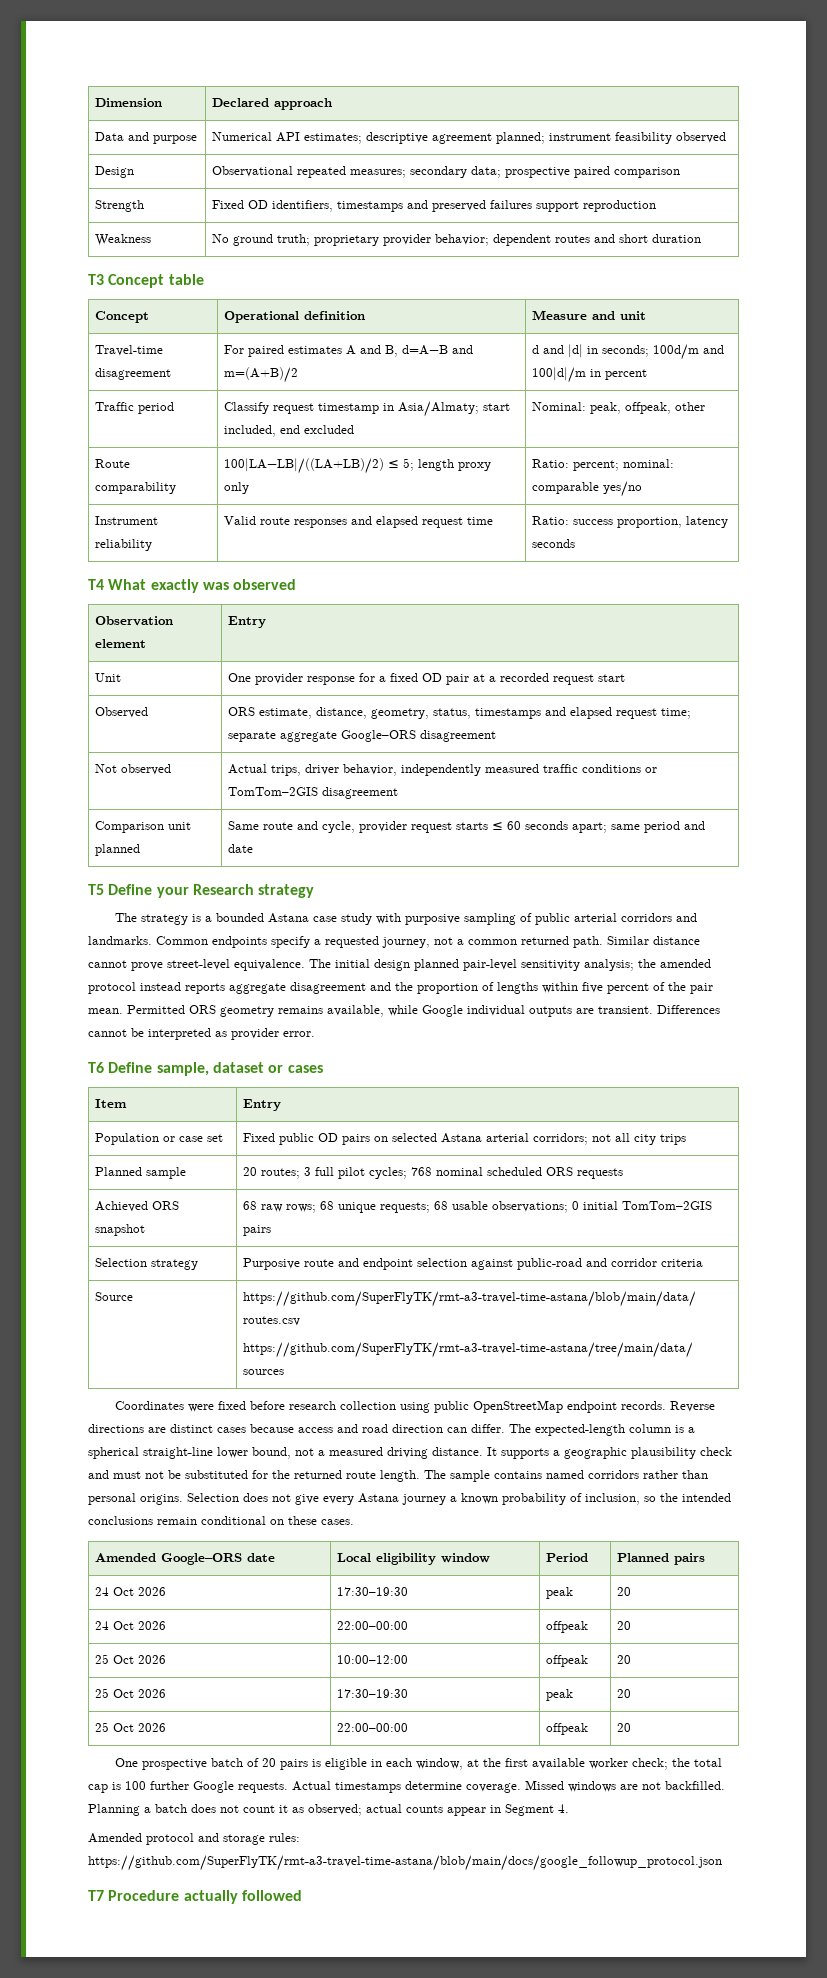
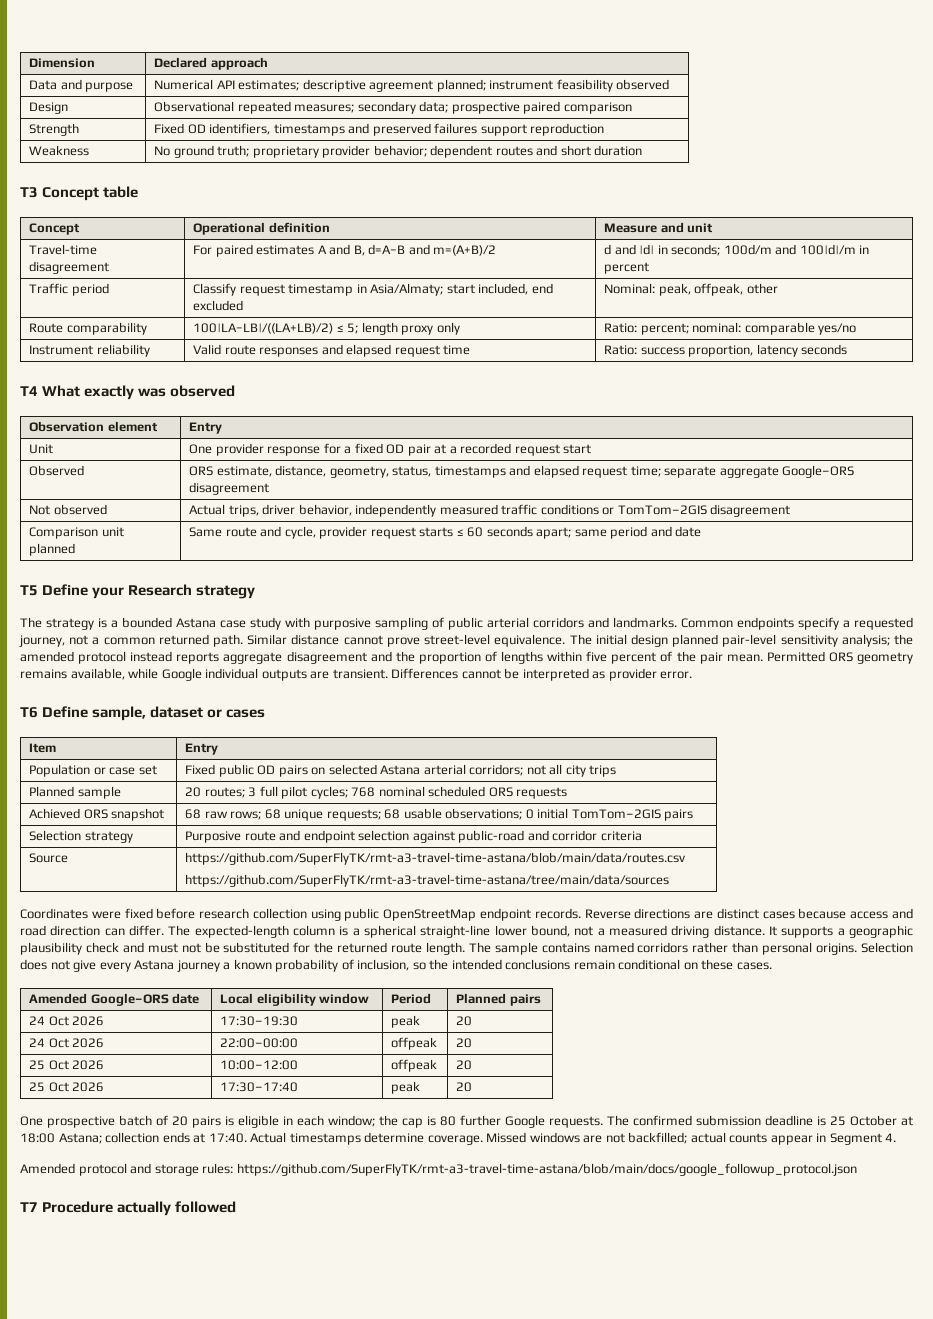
- 25 Oct 2026 | 17:30–19:30 | peak | 20
- 25 Oct 2026 | 22:00–00:00 | offpeak | 20
+ 25 Oct 2026 | 17:30–17:40 | peak | 20
- One prospective batch of 20 pairs is eligible in each window, at the first available worker check; the total cap is 100 further Google requests.
+ One prospective batch of 20 pairs is eligible in each window; the cap is 80 further Google requests.
+ The confirmed submission deadline is 25 October at 18:00 Astana; collection ends at 17:40.
- Missed windows are not backfilled. Planning a batch does not count it as observed; actual counts appear in Segment 4.
+ Missed windows are not backfilled; actual counts appear in Segment 4.

